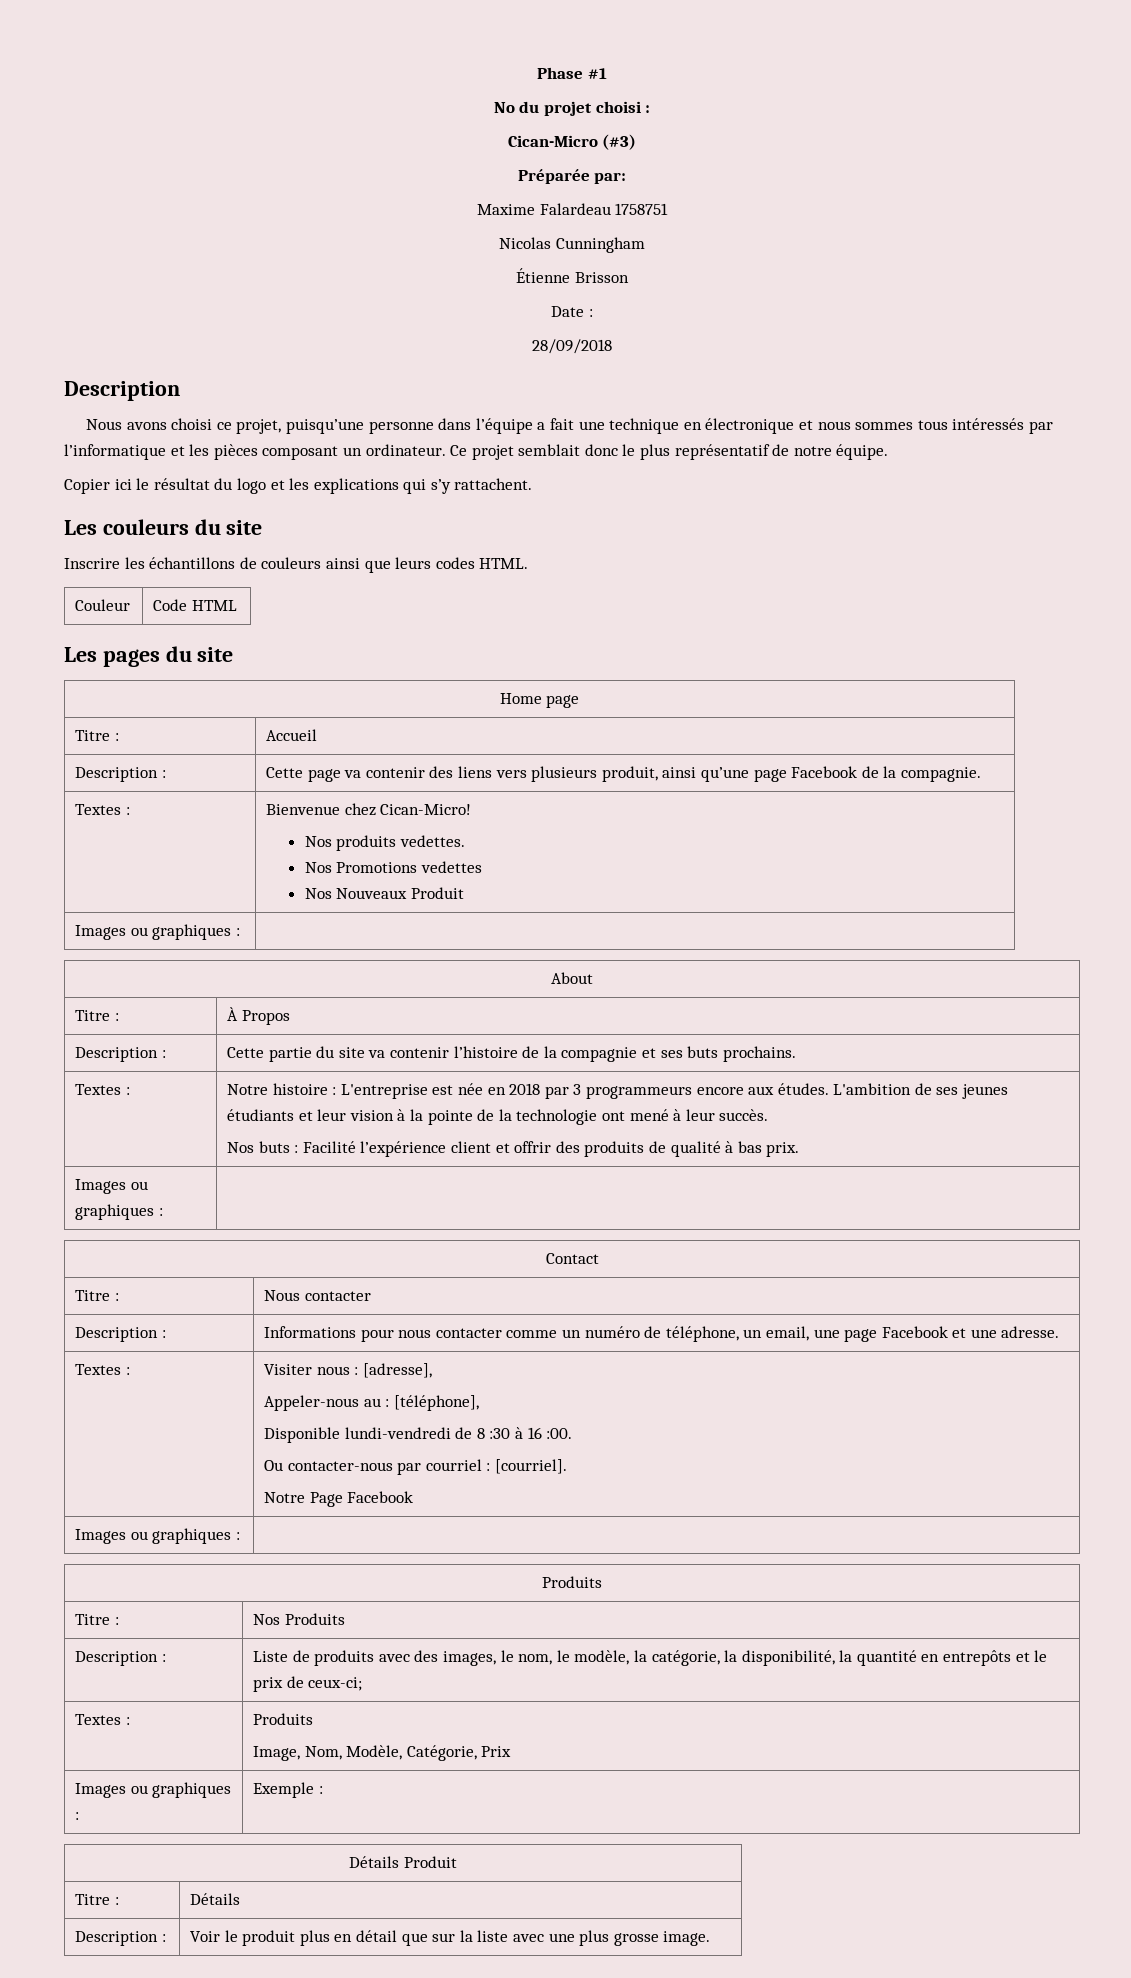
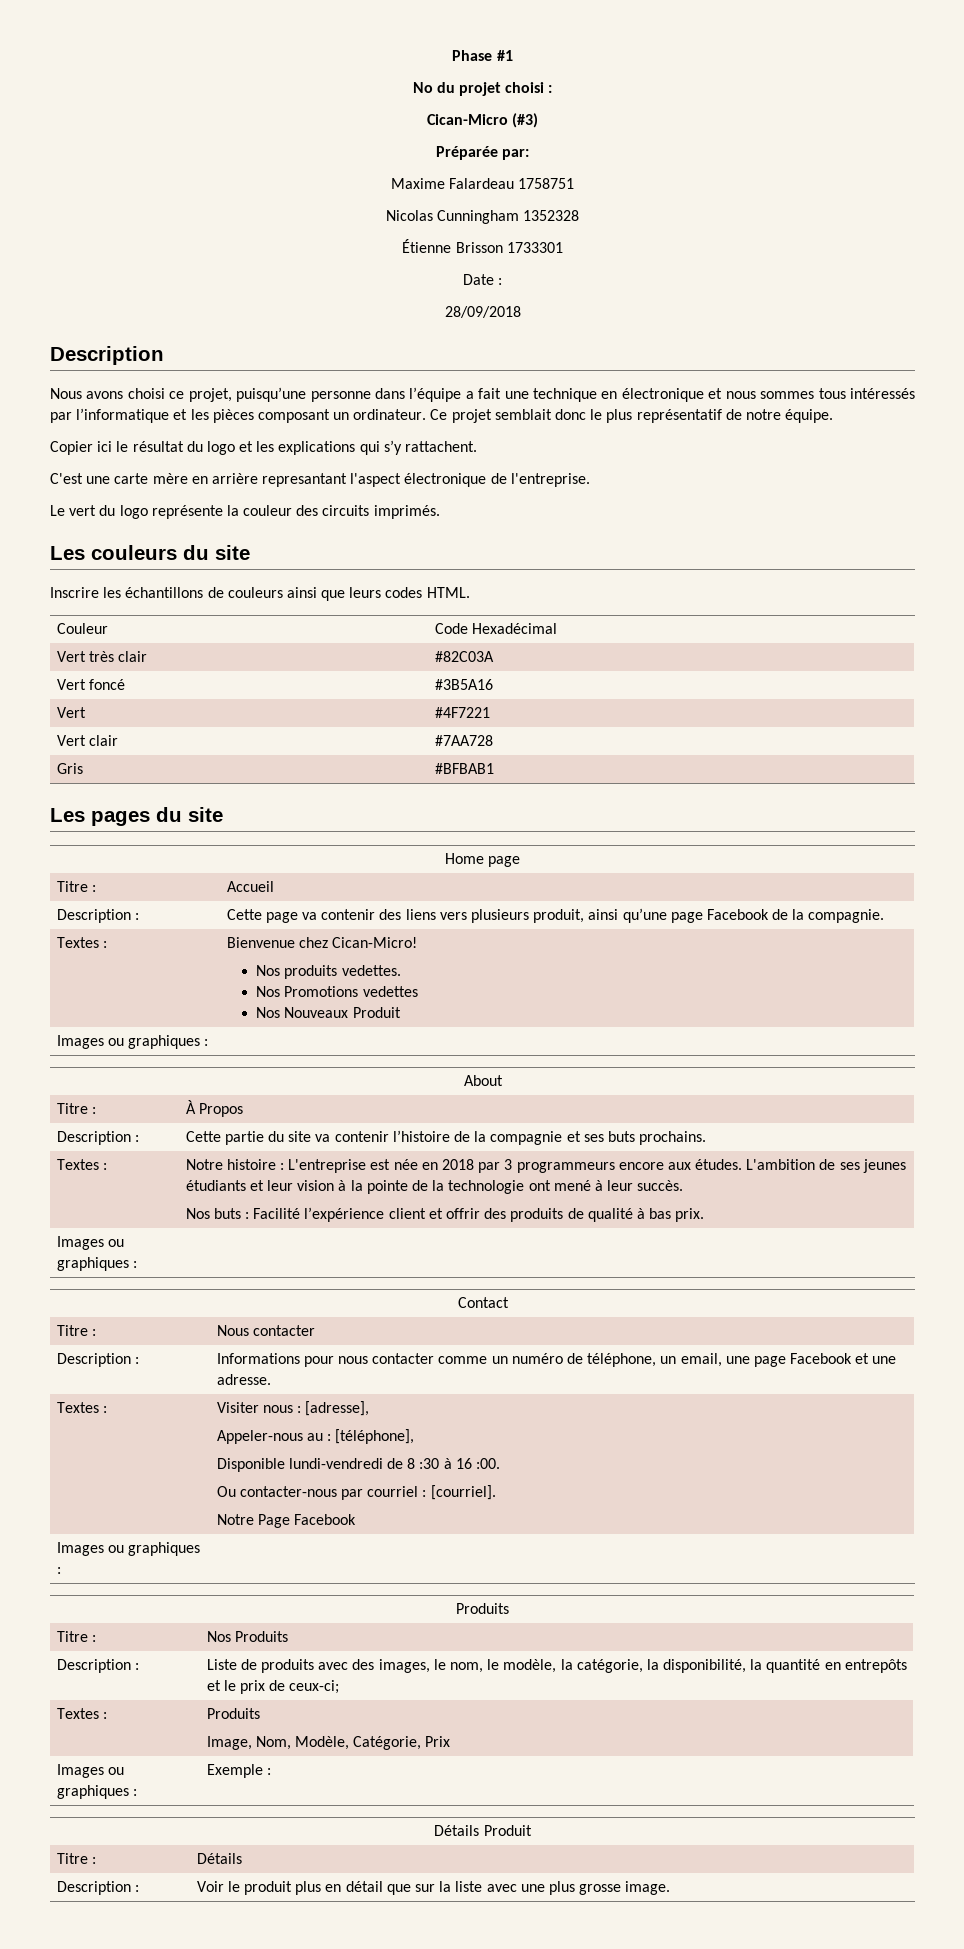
- Nicolas Cunningham
+ Nicolas Cunningham 1352328
- Étienne Brisson
+ Étienne Brisson 1733301
+ C'est une carte mère en arrière represantant l'aspect électronique de l'entreprise.
+ Le vert du logo représente la couleur des circuits imprimés.
- Couleur | Code HTML
+ Couleur | Code Hexadécimal
+ Vert très clair | #82C03A
+ Vert foncé | #3B5A16
+ Vert | #4F7221
+ Vert clair | #7AA728
+ Gris | #BFBAB1

